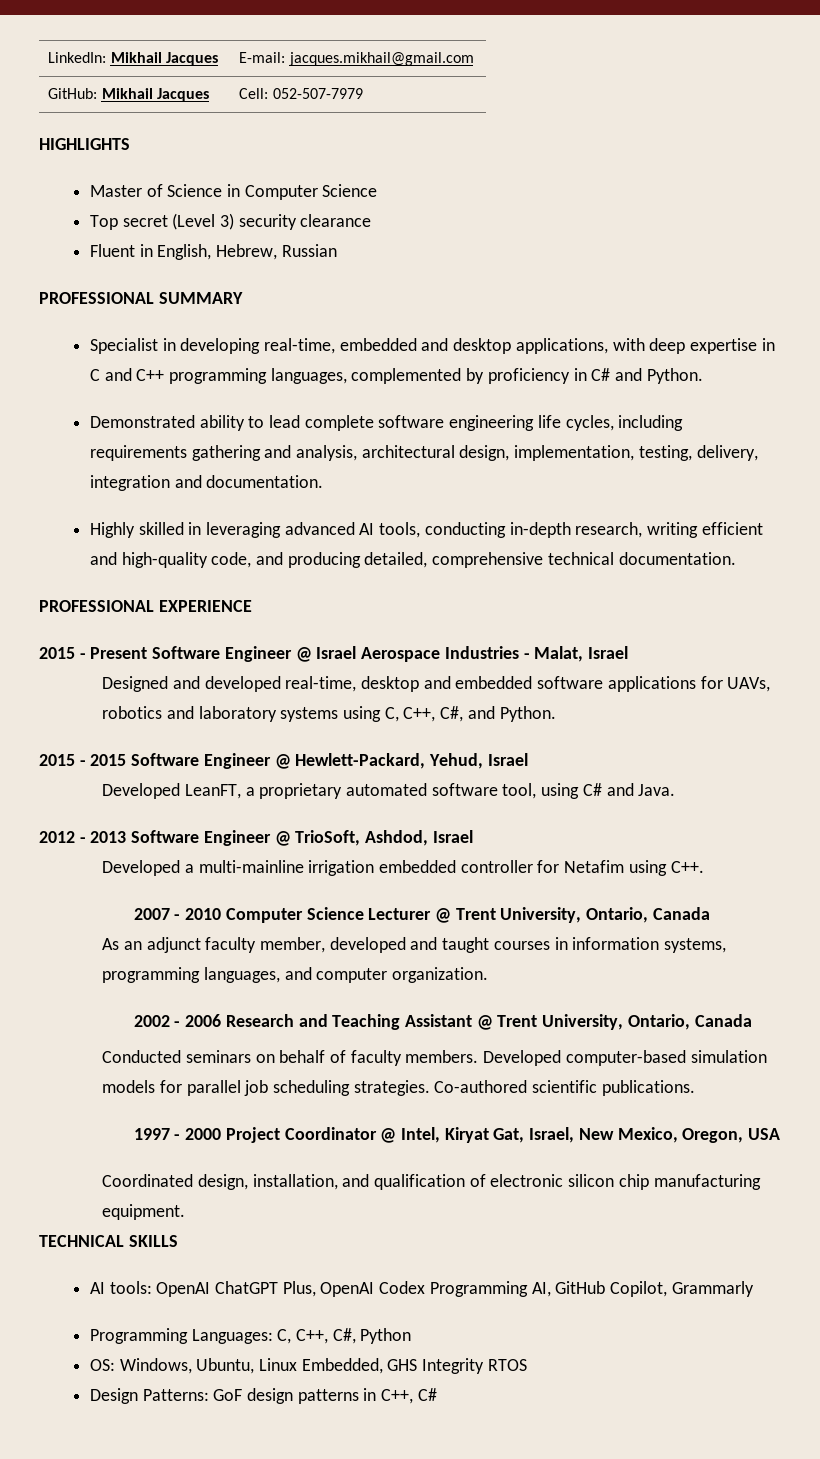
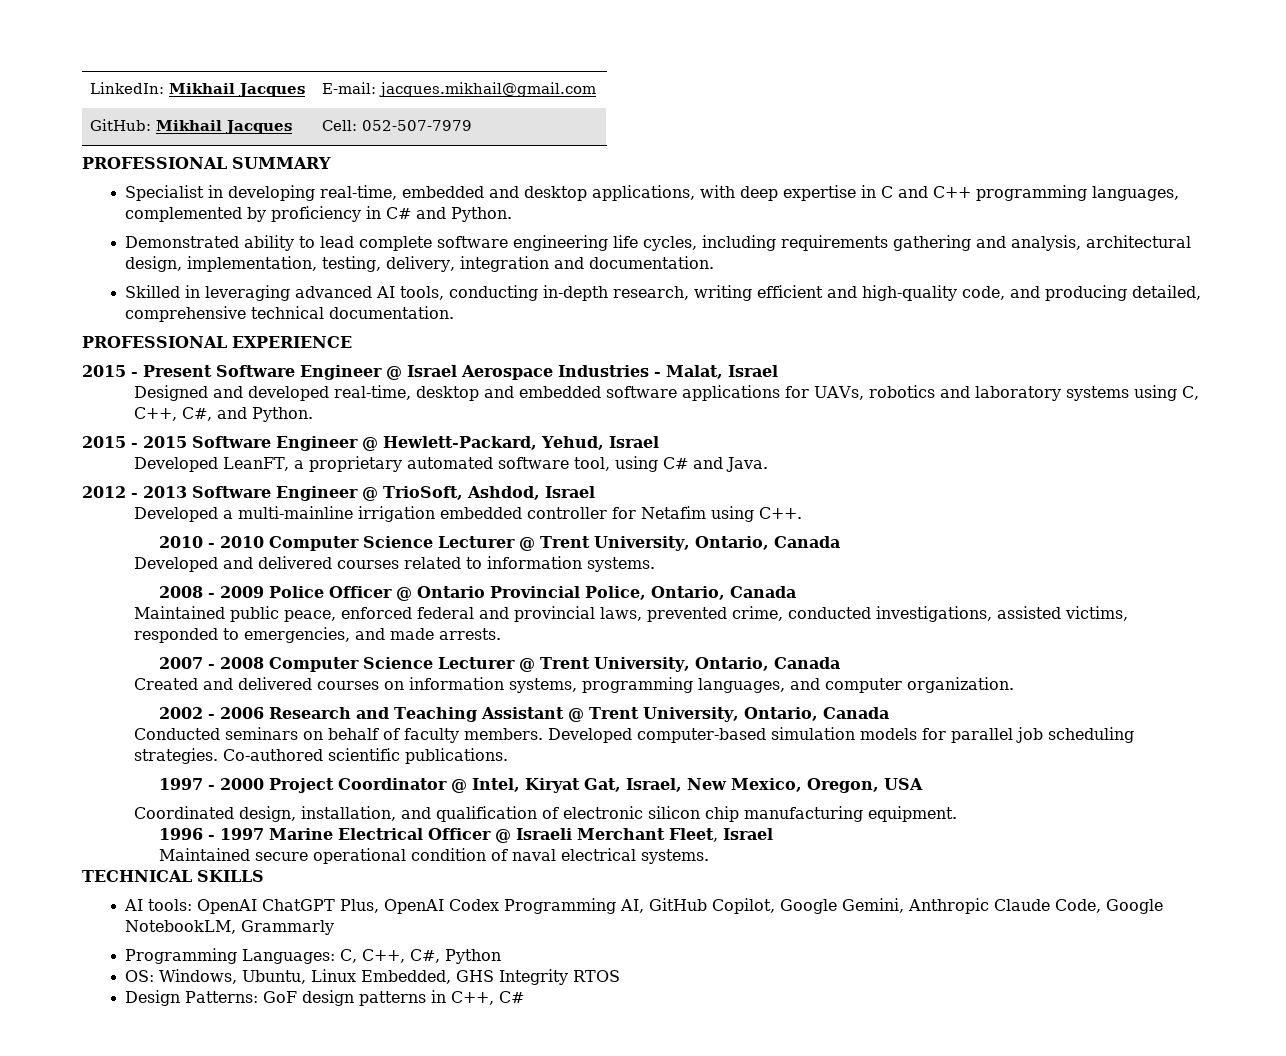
- HIGHLIGHTS
- Master of Science in Computer Science
- Top secret (Level 3) security clearance
- Fluent in English, Hebrew, Russian
- Highly skilled in leveraging advanced AI tools, conducting in-depth research, writing efficient and high-quality code, and producing detailed, comprehensive technical documentation.
+ Skilled in leveraging advanced AI tools, conducting in-depth research, writing efficient and high-quality code, and producing detailed, comprehensive technical documentation.
- 2007 - 2010 Computer Science Lecturer @ Trent University, Ontario, Canada
+ 2010 - 2010 Computer Science Lecturer @ Trent University, Ontario, Canada
- As an adjunct faculty member, developed and taught courses in information systems, programming languages, and computer organization.
+ Developed and delivered courses related to information systems.
+ 2008 - 2009 Police Officer @ Ontario Provincial Police, Ontario, Canada
+ Maintained public peace, enforced federal and provincial laws, prevented crime, conducted investigations, assisted victims, responded to emergencies, and made arrests.
+ 2007 - 2008 Computer Science Lecturer @ Trent University, Ontario, Canada
+ Created and delivered courses on information systems, programming languages, and computer organization.
+ 1996 - 1997 Marine Electrical Officer @ Israeli Merchant Fleet, Israel
+ Maintained secure operational condition of naval electrical systems.
- AI tools: OpenAI ChatGPT Plus, OpenAI Codex Programming AI, GitHub Copilot, Grammarly
+ AI tools: OpenAI ChatGPT Plus, OpenAI Codex Programming AI, GitHub Copilot, Google Gemini, Anthropic Claude Code, Google NotebookLM, Grammarly

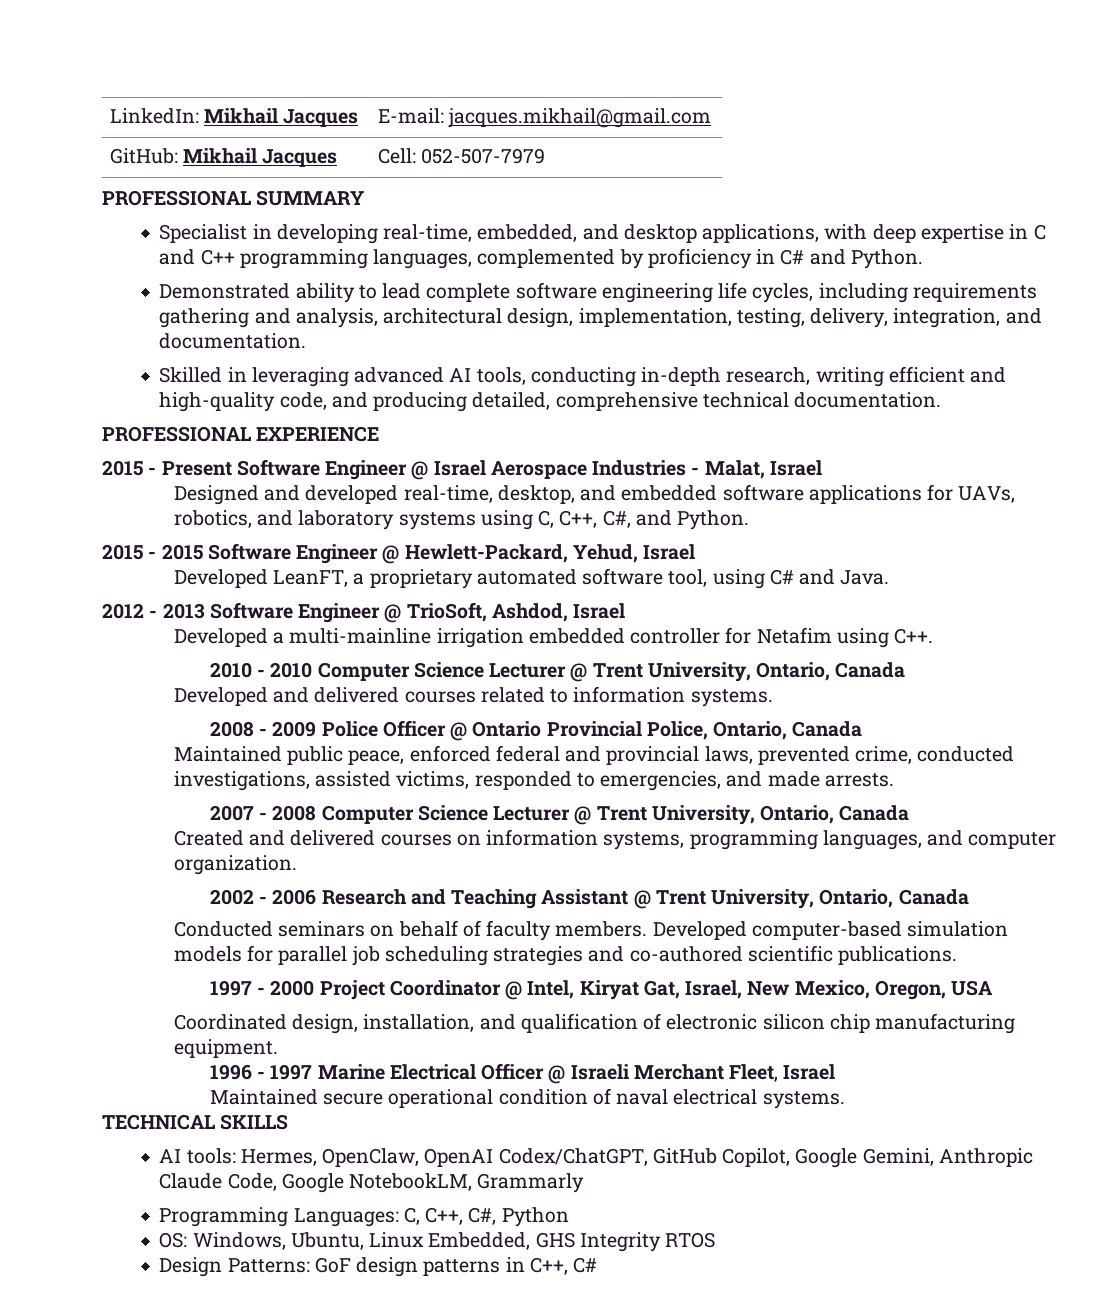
- Specialist in developing real-time, embedded and desktop applications, with deep expertise in C and C++ programming languages, complemented by proficiency in C# and Python.
+ Specialist in developing real-time, embedded, and desktop applications, with deep expertise in C and C++ programming languages, complemented by proficiency in C# and Python.
- Demonstrated ability to lead complete software engineering life cycles, including requirements gathering and analysis, architectural design, implementation, testing, delivery, integration and documentation.
+ Demonstrated ability to lead complete software engineering life cycles, including requirements gathering and analysis, architectural design, implementation, testing, delivery, integration, and documentation.
- Designed and developed real-time, desktop and embedded software applications for UAVs, robotics and laboratory systems using C, C++, C#, and Python.
+ Designed and developed real-time, desktop, and embedded software applications for UAVs, robotics, and laboratory systems using C, C++, C#, and Python.
- Developed computer-based simulation models for parallel job scheduling strategies. Co-authored scientific publications.
+ Developed computer-based simulation models for parallel job scheduling strategies and co-authored scientific publications.
- AI tools: OpenAI ChatGPT Plus, OpenAI Codex Programming AI, GitHub Copilot, Google Gemini, Anthropic Claude Code, Google NotebookLM, Grammarly
+ AI tools: Hermes, OpenClaw, OpenAI Codex/ChatGPT, GitHub Copilot, Google Gemini, Anthropic Claude Code, Google NotebookLM, Grammarly

